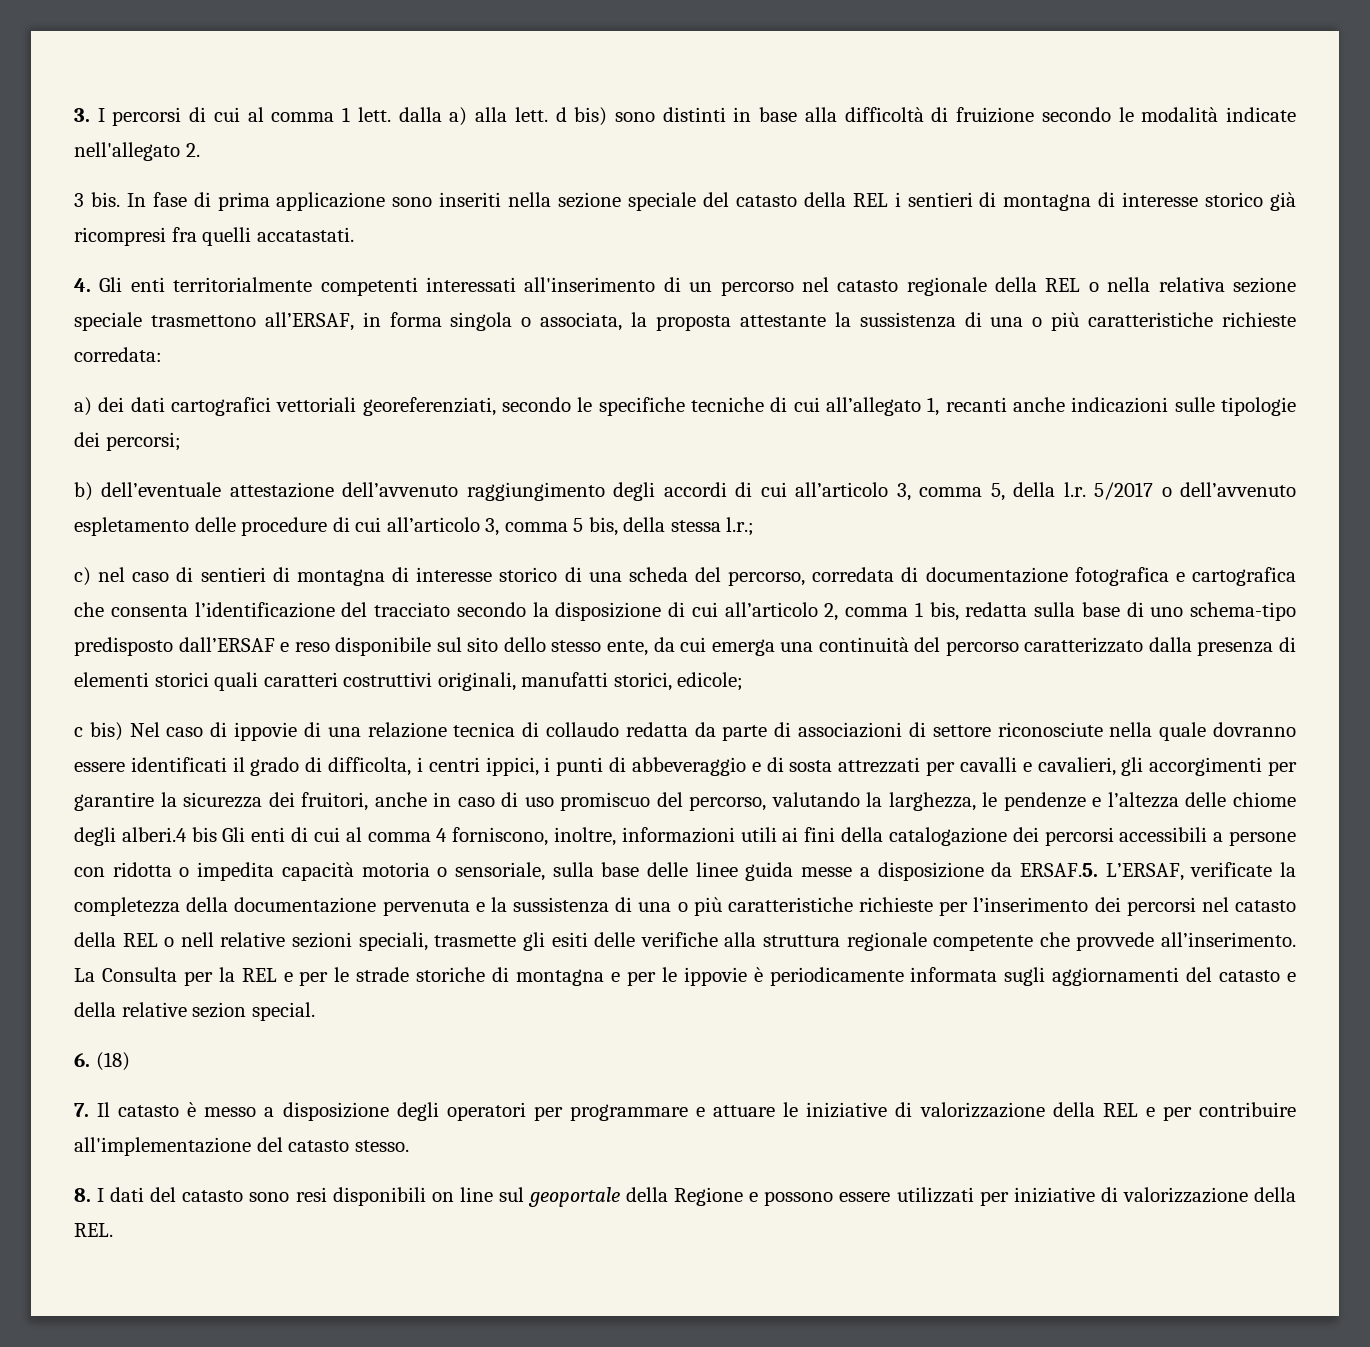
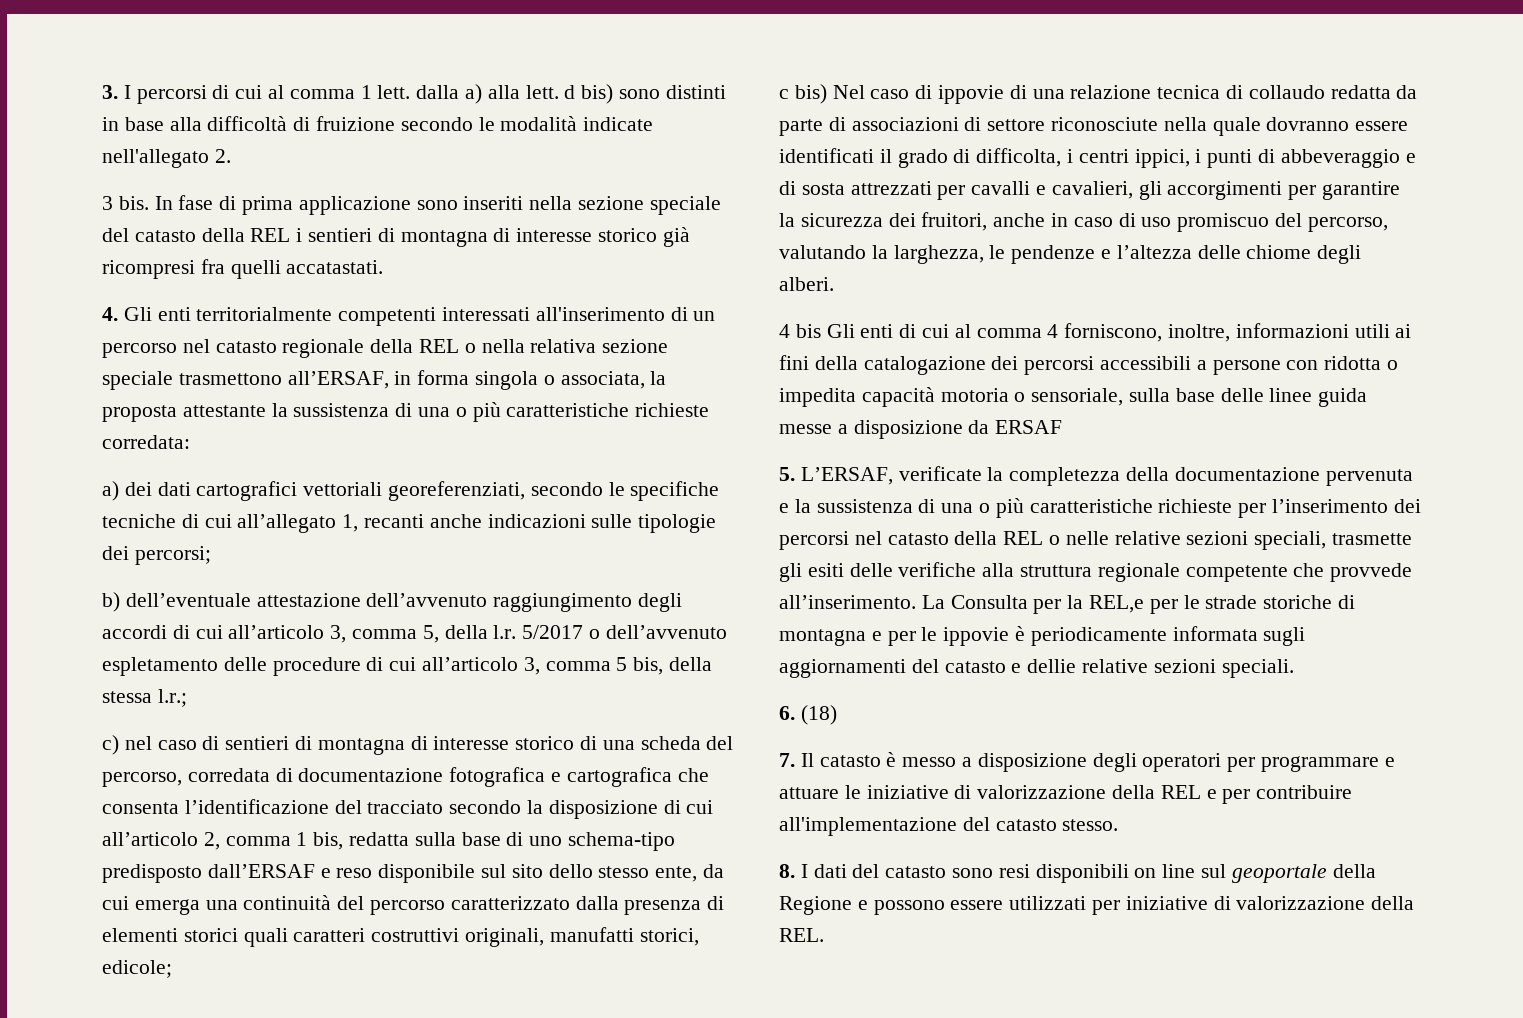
- c bis) Nel caso di ippovie di una relazione tecnica di collaudo redatta da parte di associazioni di settore riconosciute nella quale dovranno essere identificati il grado di difficolta, i centri ippici, i punti di abbeveraggio e di sosta attrezzati per cavalli e cavalieri, gli accorgimenti per garantire la sicurezza dei fruitori, anche in caso di uso promiscuo del percorso, valutando la larghezza, le pendenze e l’altezza delle chiome degli alberi.4 bis Gli enti di cui al comma 4 forniscono, inoltre, informazioni utili ai fini della catalogazione dei percorsi accessibili a persone con ridotta o impedita capacità motoria o sensoriale, sulla base delle linee guida messe a disposizione da ERSAF.5. L’ERSAF, verificate la completezza della documentazione pervenuta e la sussistenza di una o più caratteristiche richieste per l’inserimento dei percorsi nel catasto della REL o nell relative sezioni speciali, trasmette gli esiti delle verifiche alla struttura regionale competente che provvede all’inserimento.
+ c bis) Nel caso di ippovie di una relazione tecnica di collaudo redatta da parte di associazioni di settore riconosciute nella quale dovranno essere identificati il grado di difficolta, i centri ippici, i punti di abbeveraggio e di sosta attrezzati per cavalli e cavalieri, gli accorgimenti per garantire la sicurezza dei fruitori, anche in caso di uso promiscuo del percorso, valutando la larghezza, le pendenze e l’altezza delle chiome degli alberi.
+ 4 bis Gli enti di cui al comma 4 forniscono, inoltre, informazioni utili ai fini della catalogazione dei percorsi accessibili a persone con ridotta o impedita capacità motoria o sensoriale, sulla base delle linee guida messe a disposizione da ERSAF
+ 5. L’ERSAF, verificate la completezza della documentazione pervenuta e la sussistenza di una o più caratteristiche richieste per l’inserimento dei percorsi nel catasto della REL o nelle relative sezioni speciali, trasmette gli esiti delle verifiche alla struttura regionale competente che provvede all’inserimento.
- La Consulta per la REL e per le strade storiche di montagna e per le ippovie è periodicamente informata sugli aggiornamenti del catasto e della relative sezion special.
+ La Consulta per la REL,e per le strade storiche di montagna e per le ippovie è periodicamente informata sugli aggiornamenti del catasto e dellie relative sezioni speciali.

